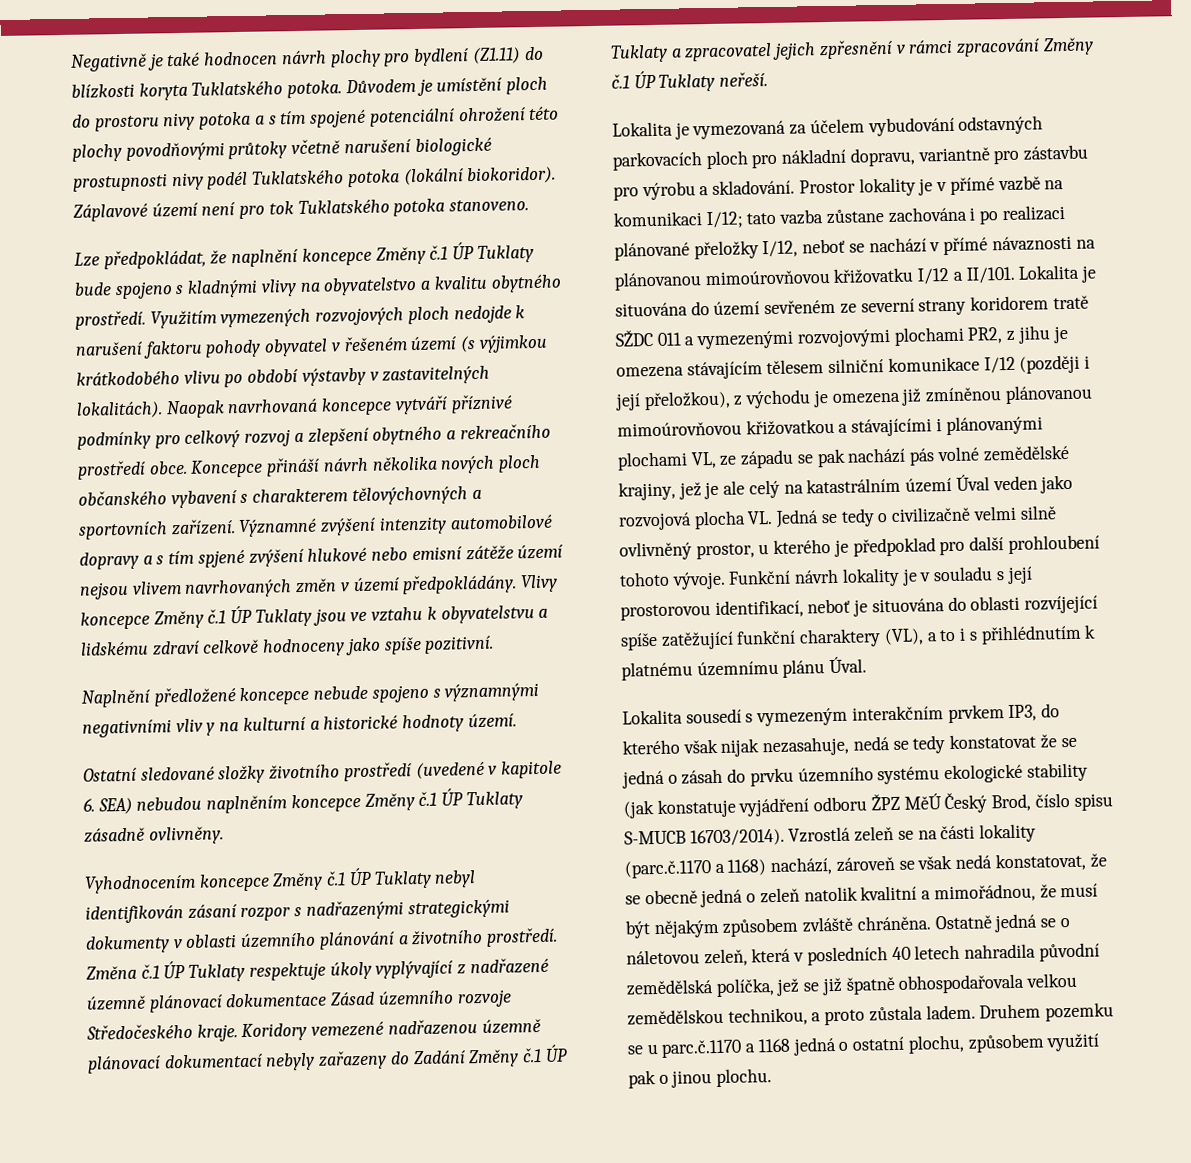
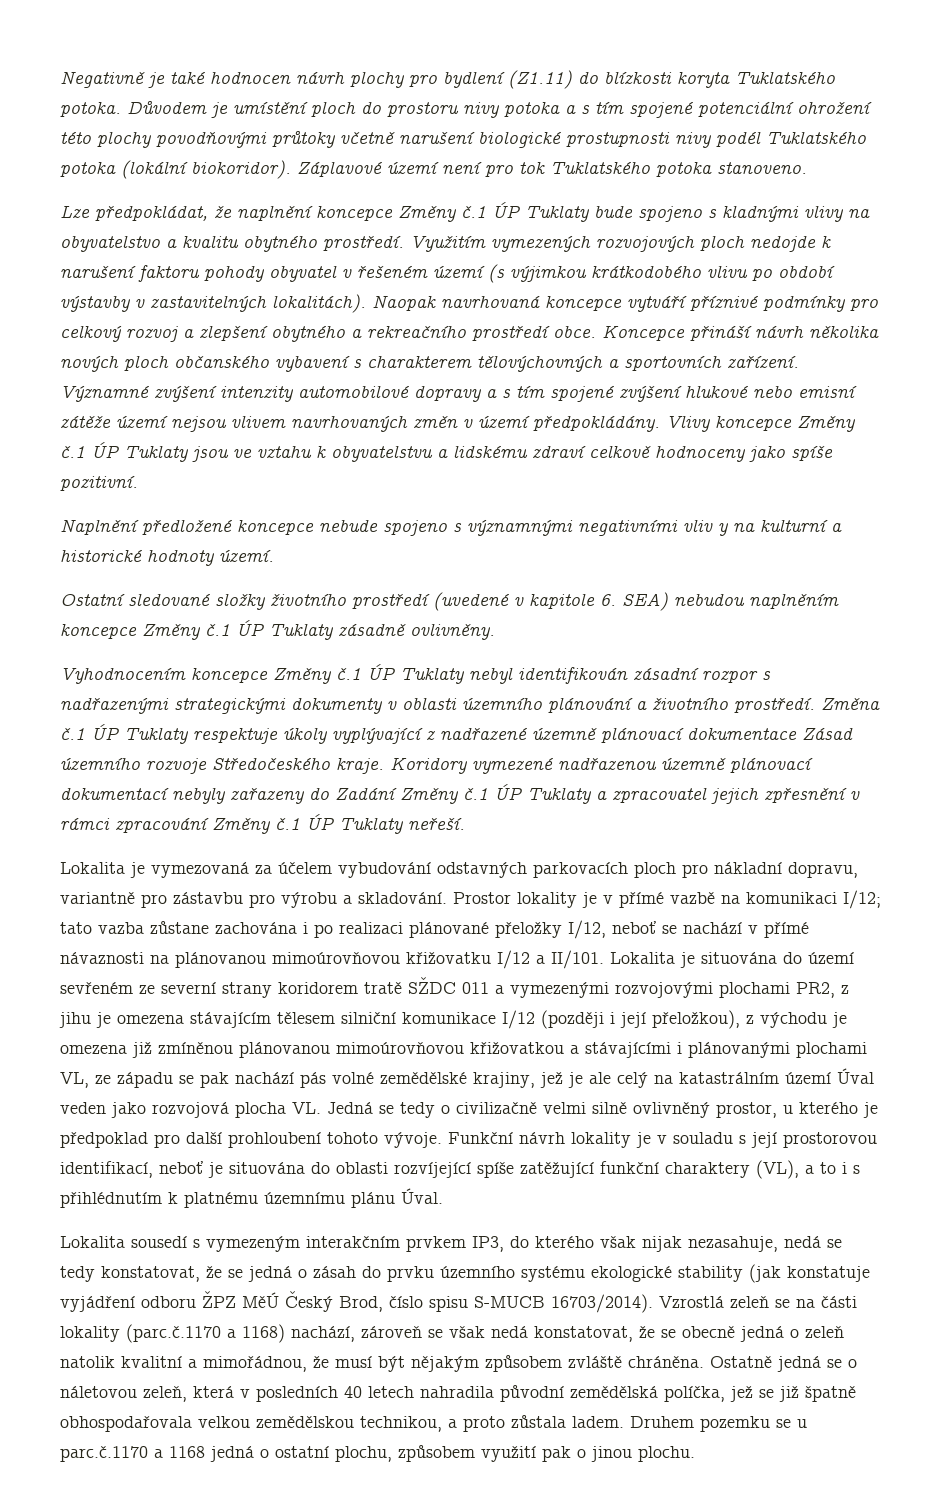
- Významné zvýšení intenzity automobilové dopravy a s tím spjené zvýšení hlukové nebo emisní zátěže území nejsou vlivem navrhovaných změn v území předpokládány.
+ Významné zvýšení intenzity automobilové dopravy a s tím spojené zvýšení hlukové nebo emisní zátěže území nejsou vlivem navrhovaných změn v území předpokládány.
- Vyhodnocením koncepce Změny č.1 ÚP Tuklaty nebyl identifikován zásaní rozpor s nadřazenými strategickými dokumenty v oblasti územního plánování a životního prostředí.
+ Vyhodnocením koncepce Změny č.1 ÚP Tuklaty nebyl identifikován zásadní rozpor s nadřazenými strategickými dokumenty v oblasti územního plánování a životního prostředí.
- Koridory vemezené nadřazenou územně plánovací dokumentací nebyly zařazeny do Zadání Změny č.1 ÚP Tuklaty a zpracovatel jejich zpřesnění v rámci zpracování Změny č.1 ÚP Tuklaty neřeší.
+ Koridory vymezené nadřazenou územně plánovací dokumentací nebyly zařazeny do Zadání Změny č.1 ÚP Tuklaty a zpracovatel jejich zpřesnění v rámci zpracování Změny č.1 ÚP Tuklaty neřeší.
- Lokalita sousedí s vymezeným interakčním prvkem IP3, do kterého však nijak nezasahuje, nedá se tedy konstatovat že se jedná o zásah do prvku územního systému ekologické stability (jak konstatuje vyjádření odboru ŽPZ MěÚ Český Brod, číslo spisu S-MUCB 16703/2014).
+ Lokalita sousedí s vymezeným interakčním prvkem IP3, do kterého však nijak nezasahuje, nedá se tedy konstatovat, že se jedná o zásah do prvku územního systému ekologické stability (jak konstatuje vyjádření odboru ŽPZ MěÚ Český Brod, číslo spisu S-MUCB 16703/2014).

